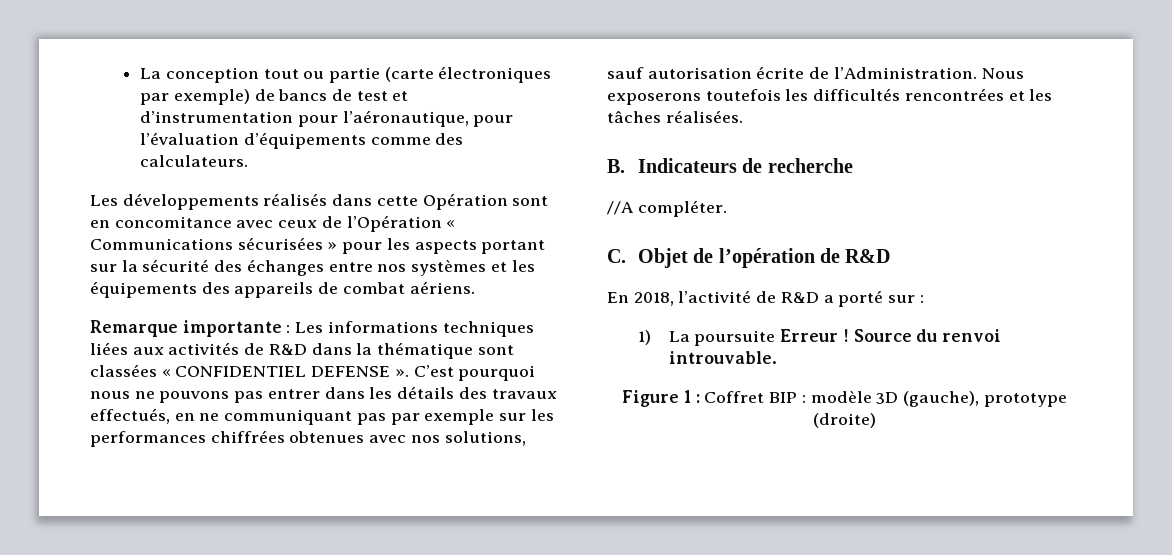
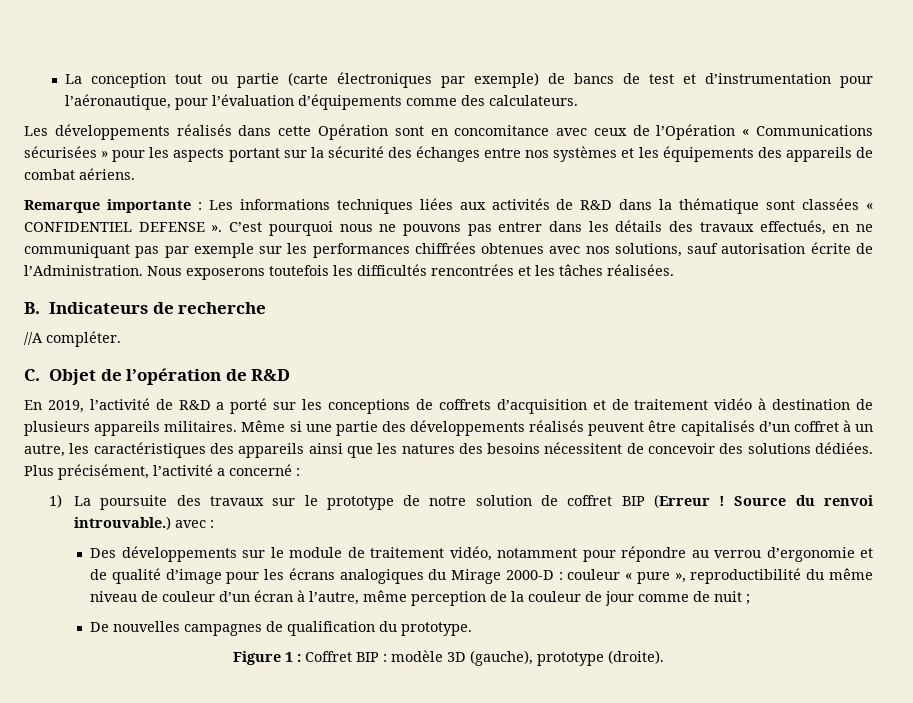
- En 2018, l’activité de R&D a porté sur :
- 1) La poursuite Erreur ! Source du renvoi introuvable.
+ En 2019, l’activité de R&D a porté sur les conceptions de coffrets d’acquisition et de traitement vidéo à destination de plusieurs appareils militaires. Même si une partie des développements réalisés peuvent être capitalisés d’un coffret à un autre, les caractéristiques des appareils ainsi que les natures des besoins nécessitent de concevoir des solutions dédiées. Plus précisément, l’activité a concerné :
+ 1) La poursuite des travaux sur le prototype de notre solution de coffret BIP (Erreur ! Source du renvoi introuvable.) avec :
+ Des développements sur le module de traitement vidéo, notamment pour répondre au verrou d’ergonomie et de qualité d’image pour les écrans analogiques du Mirage 2000-D : couleur « pure », reproductibilité du même niveau de couleur d’un écran à l’autre, même perception de la couleur de jour comme de nuit ;
+ De nouvelles campagnes de qualification du prototype.
- Figure 1 : Coffret BIP : modèle 3D (gauche), prototype (droite)
+ Figure 1 : Coffret BIP : modèle 3D (gauche), prototype (droite).

